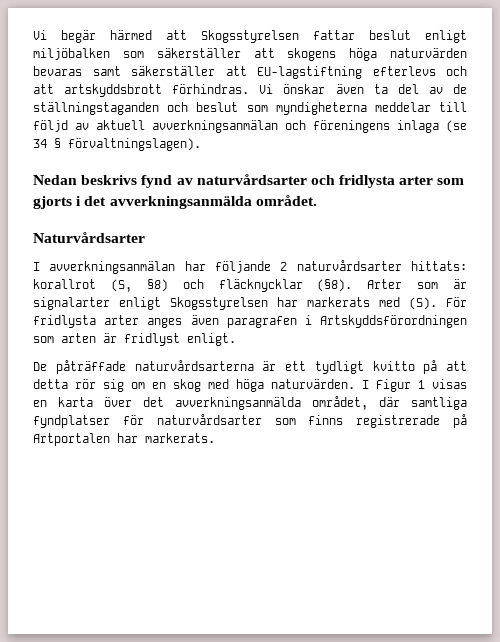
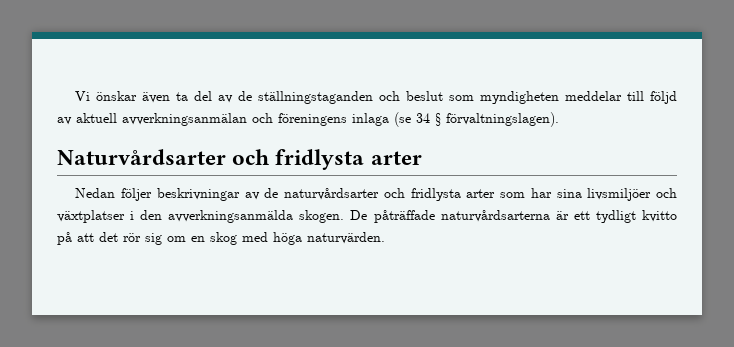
- Vi begär härmed att Skogsstyrelsen fattar beslut enligt miljöbalken som säkerställer att skogens höga naturvärden bevaras samt säkerställer att EU-lagstiftning efterlevs och att artskyddsbrott förhindras. Vi önskar även ta del av de ställningstaganden och beslut som myndigheterna meddelar till följd av aktuell avverkningsanmälan och föreningens inlaga (se 34 § förvaltningslagen).
+ Vi önskar även ta del av de ställningstaganden och beslut som myndigheten meddelar till följd av aktuell avverkningsanmälan och föreningens inlaga (se 34 § förvaltningslagen).
- Nedan beskrivs fynd av naturvårdsarter och fridlysta arter som gjorts i det avverkningsanmälda området.
- Naturvårdsarter
- I avverkningsanmälan har följande 2 naturvårdsarter hittats: korallrot (S, §8) och fläcknycklar (§8). Arter som är signalarter enligt Skogsstyrelsen har markerats med (S). För fridlysta arter anges även paragrafen i Artskyddsförordningen som arten är fridlyst enligt.
- De påträffade naturvårdsarterna är ett tydligt kvitto på att detta rör sig om en skog med höga naturvärden. I Figur 1 visas en karta över det avverkningsanmälda området, där samtliga fyndplatser för naturvårdsarter som finns registrerade på Artportalen har markerats.
+ Naturvårdsarter och fridlysta arter
+ Nedan följer beskrivningar av de naturvårdsarter och fridlysta arter som har sina livsmiljöer och växtplatser i den avverkningsanmälda skogen. De påträffade naturvårdsarterna är ett tydligt kvitto på att det rör sig om en skog med höga naturvärden.

